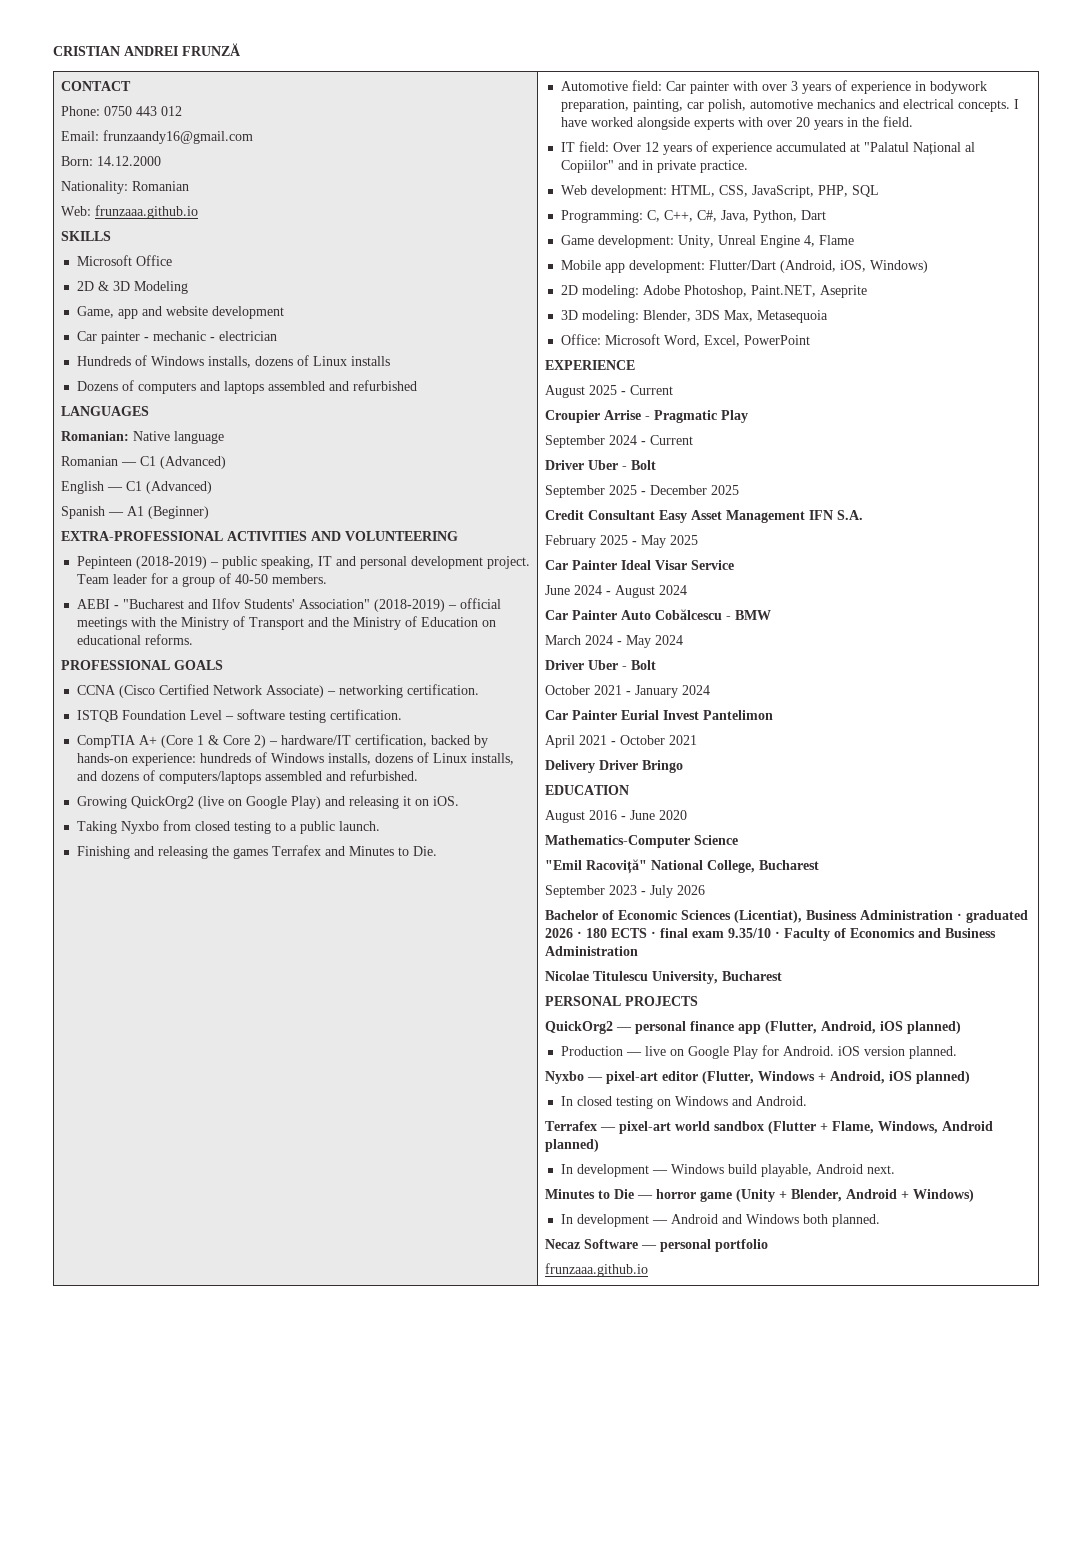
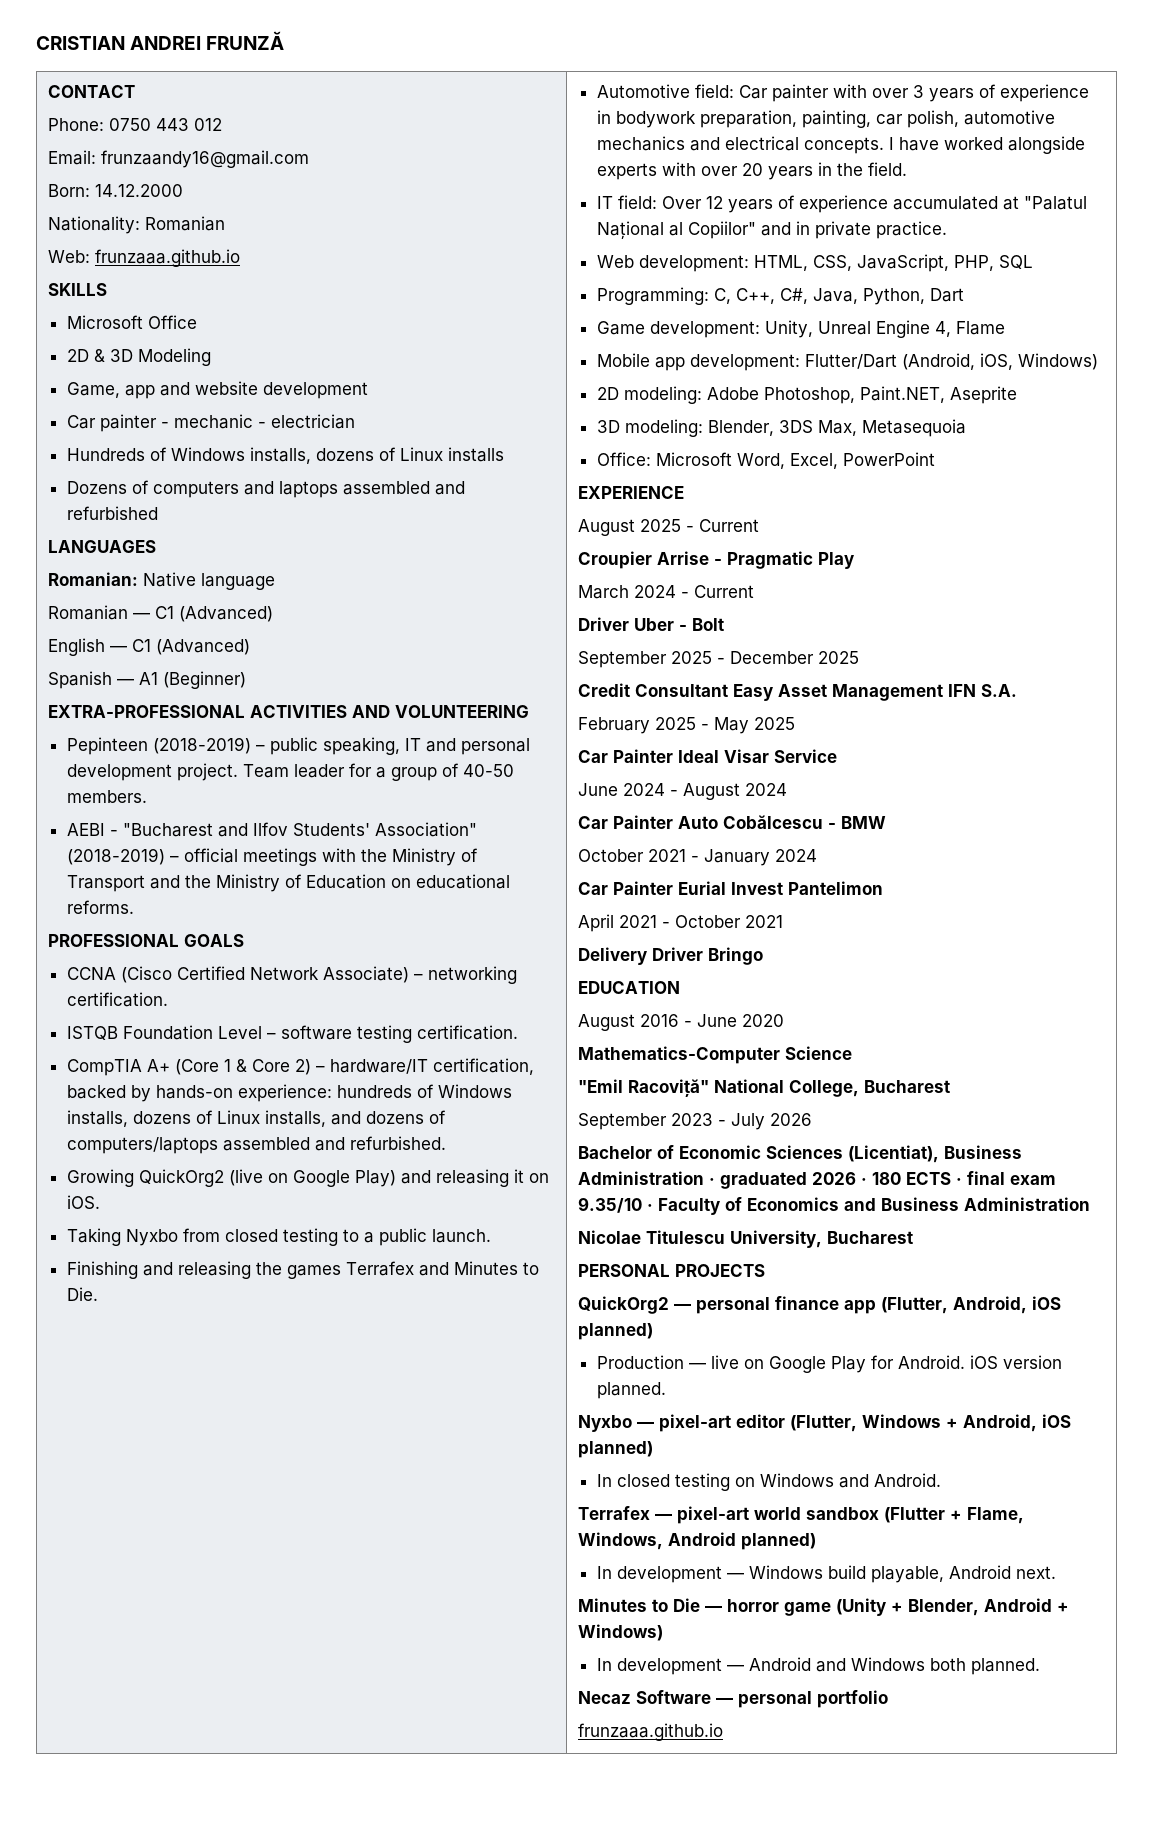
- September 2024 - Current
+ March 2024 - Current
- March 2024 - May 2024
- Driver Uber - Bolt

